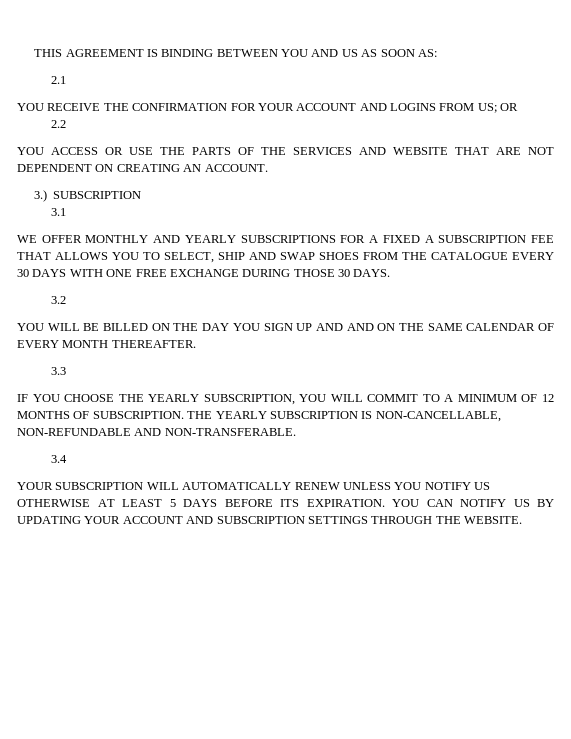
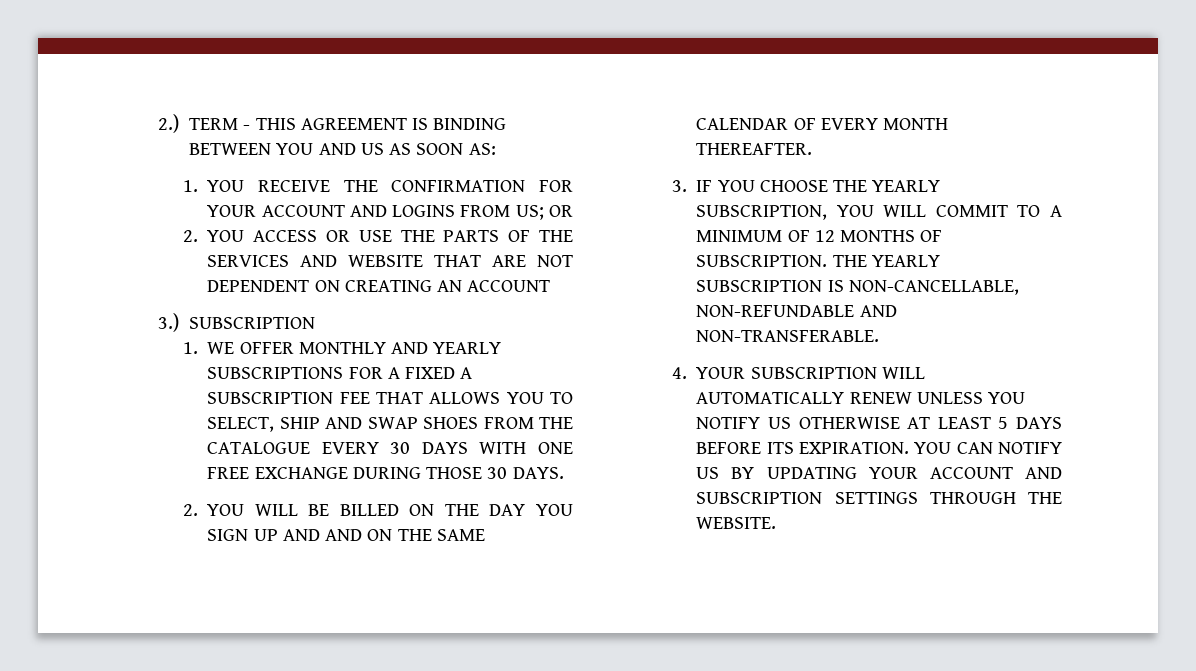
- THIS AGREEMENT IS BINDING BETWEEN YOU AND US AS SOON AS:
+ 2.) TERM - THIS AGREEMENT IS BINDING BETWEEN YOU AND US AS SOON AS:
- 2.1
- YOU RECEIVE THE CONFIRMATION FOR YOUR ACCOUNT AND LOGINS FROM US; OR
+ 1. YOU RECEIVE THE CONFIRMATION FOR YOUR ACCOUNT AND LOGINS FROM US; OR
- 2.2
- YOU ACCESS OR USE THE PARTS OF THE SERVICES AND WEBSITE THAT ARE NOT DEPENDENT ON CREATING AN ACCOUNT.
+ 2. YOU ACCESS OR USE THE PARTS OF THE SERVICES AND WEBSITE THAT ARE NOT DEPENDENT ON CREATING AN ACCOUNT
- 3.1
- WE OFFER MONTHLY AND YEARLY SUBSCRIPTIONS FOR A FIXED A SUBSCRIPTION FEE THAT ALLOWS YOU TO SELECT, SHIP AND SWAP SHOES FROM THE CATALOGUE EVERY 30 DAYS WITH ONE FREE EXCHANGE DURING THOSE 30 DAYS.
+ 1. WE OFFER MONTHLY AND YEARLY SUBSCRIPTIONS FOR A FIXED A SUBSCRIPTION FEE THAT ALLOWS YOU TO SELECT, SHIP AND SWAP SHOES FROM THE CATALOGUE EVERY 30 DAYS WITH ONE FREE EXCHANGE DURING THOSE 30 DAYS.
- 3.2
- YOU WILL BE BILLED ON THE DAY YOU SIGN UP AND AND ON THE SAME CALENDAR OF EVERY MONTH THEREAFTER.
+ 2. YOU WILL BE BILLED ON THE DAY YOU SIGN UP AND AND ON THE SAME CALENDAR OF EVERY MONTH THEREAFTER.
- 3.3
- IF YOU CHOOSE THE YEARLY SUBSCRIPTION, YOU WILL COMMIT TO A MINIMUM OF 12 MONTHS OF SUBSCRIPTION.
+ 3. IF YOU CHOOSE THE YEARLY SUBSCRIPTION, YOU WILL COMMIT TO A MINIMUM OF 12 MONTHS OF SUBSCRIPTION.
- 3.4
- YOUR SUBSCRIPTION WILL AUTOMATICALLY RENEW UNLESS YOU NOTIFY US OTHERWISE AT LEAST 5 DAYS BEFORE ITS EXPIRATION.
+ 4. YOUR SUBSCRIPTION WILL AUTOMATICALLY RENEW UNLESS YOU NOTIFY US OTHERWISE AT LEAST 5 DAYS BEFORE ITS EXPIRATION.

